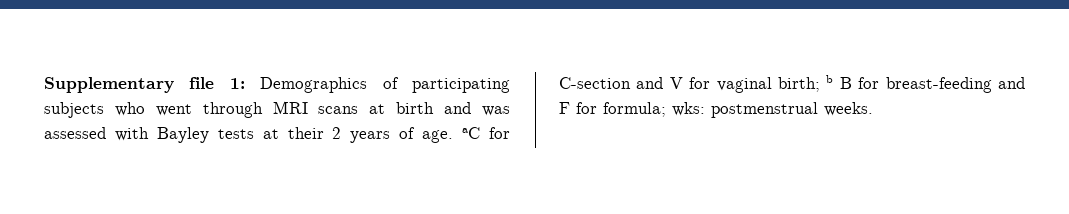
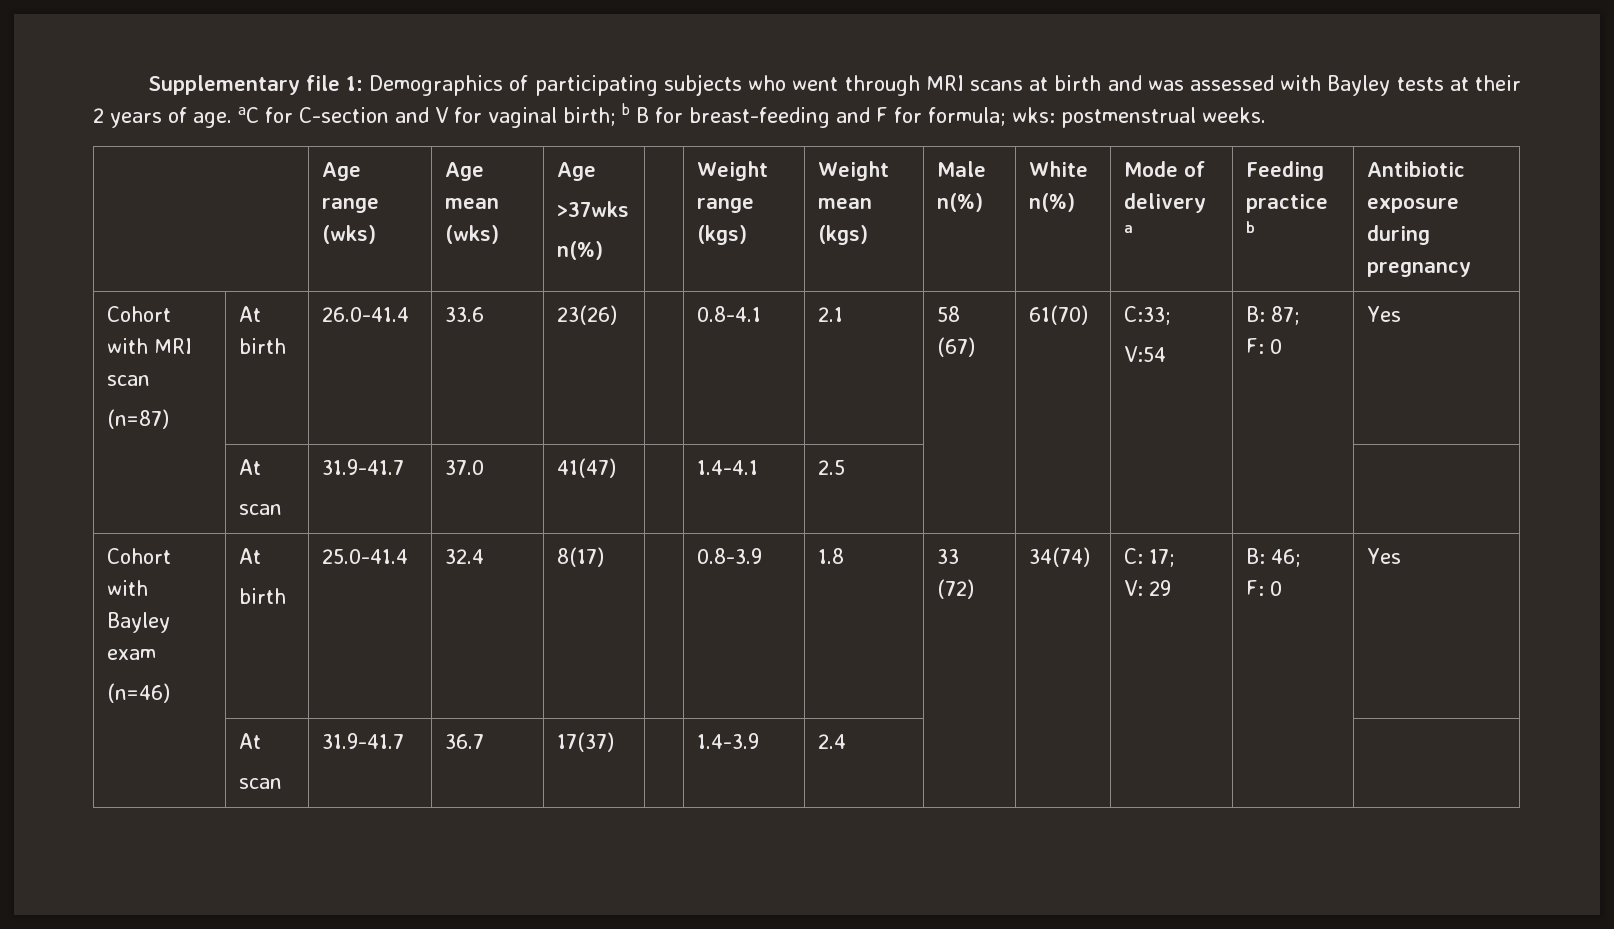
+ | Age range (wks) | Age mean (wks) | Age
+ >37wks
+ n(%) | | Weight range (kgs) | Weight mean (kgs) | Male n(%) | White n(%) | Mode of delivery a | Feeding practice b | Antibiotic exposure during pregnancy
+ Cohort with MRI scan
+ (n=87) | At birth | 26.0-41.4 | 33.6 | 23(26) | | 0.8-4.1 | 2.1 | 58 (67) | 61(70) | C:33;
+ V:54 | B: 87;
+ F: 0 | Yes
+ | At
+ scan | 31.9-41.7 | 37.0 | 41(47) | | 1.4-4.1 | 2.5 | | | | |
+ Cohort with Bayley exam
+ (n=46) | At
+ birth | 25.0-41.4 | 32.4 | 8(17) | | 0.8-3.9 | 1.8 | 33 (72) | 34(74) | C: 17;
+ V: 29 | B: 46;
+ F: 0 | Yes
+ | At
+ scan | 31.9-41.7 | 36.7 | 17(37) | | 1.4-3.9 | 2.4 | | | | |

